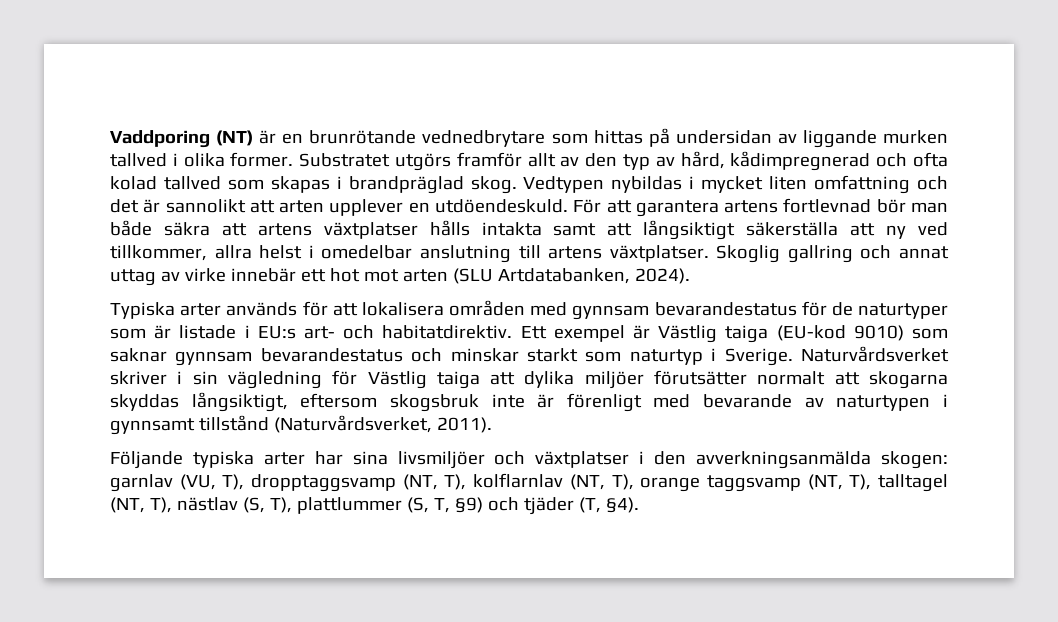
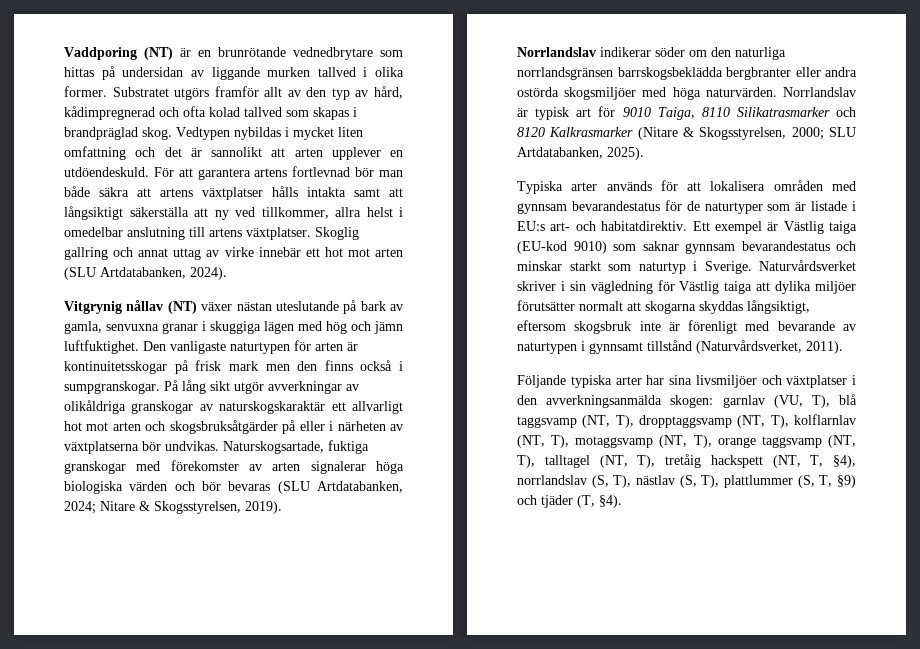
+ Vitgrynig nållav (NT) växer nästan uteslutande på bark av gamla, senvuxna granar i skuggiga lägen med hög och jämn luftfuktighet. Den vanligaste naturtypen för arten är kontinuitetsskogar på frisk mark men den finns också i sumpgranskogar. På lång sikt utgör avverkningar av olikåldriga granskogar av naturskogskaraktär ett allvarligt hot mot arten och skogsbruksåtgärder på eller i närheten av växtplatserna bör undvikas. Naturskogsartade, fuktiga granskogar med förekomster av arten signalerar höga biologiska värden och bör bevaras (SLU Artdatabanken, 2024; Nitare & Skogsstyrelsen, 2019).
+ Norrlandslav indikerar söder om den naturliga norrlandsgränsen barrskogsbeklädda bergbranter eller andra ostörda skogsmiljöer med höga naturvärden. Norrlandslav är typisk art för 9010 Taiga, 8110 Silikatrasmarker och 8120 Kalkrasmarker (Nitare & Skogsstyrelsen, 2000; SLU Artdatabanken, 2025).
- Följande typiska arter har sina livsmiljöer och växtplatser i den avverkningsanmälda skogen: garnlav (VU, T), dropptaggsvamp (NT, T), kolflarnlav (NT, T), orange taggsvamp (NT, T), talltagel (NT, T), nästlav (S, T), plattlummer (S, T, §9) och tjäder (T, §4).
+ Följande typiska arter har sina livsmiljöer och växtplatser i den avverkningsanmälda skogen: garnlav (VU, T), blå taggsvamp (NT, T), dropptaggsvamp (NT, T), kolflarnlav (NT, T), motaggsvamp (NT, T), orange taggsvamp (NT, T), talltagel (NT, T), tretåig hackspett (NT, T, §4), norrlandslav (S, T), nästlav (S, T), plattlummer (S, T, §9) och tjäder (T, §4).

